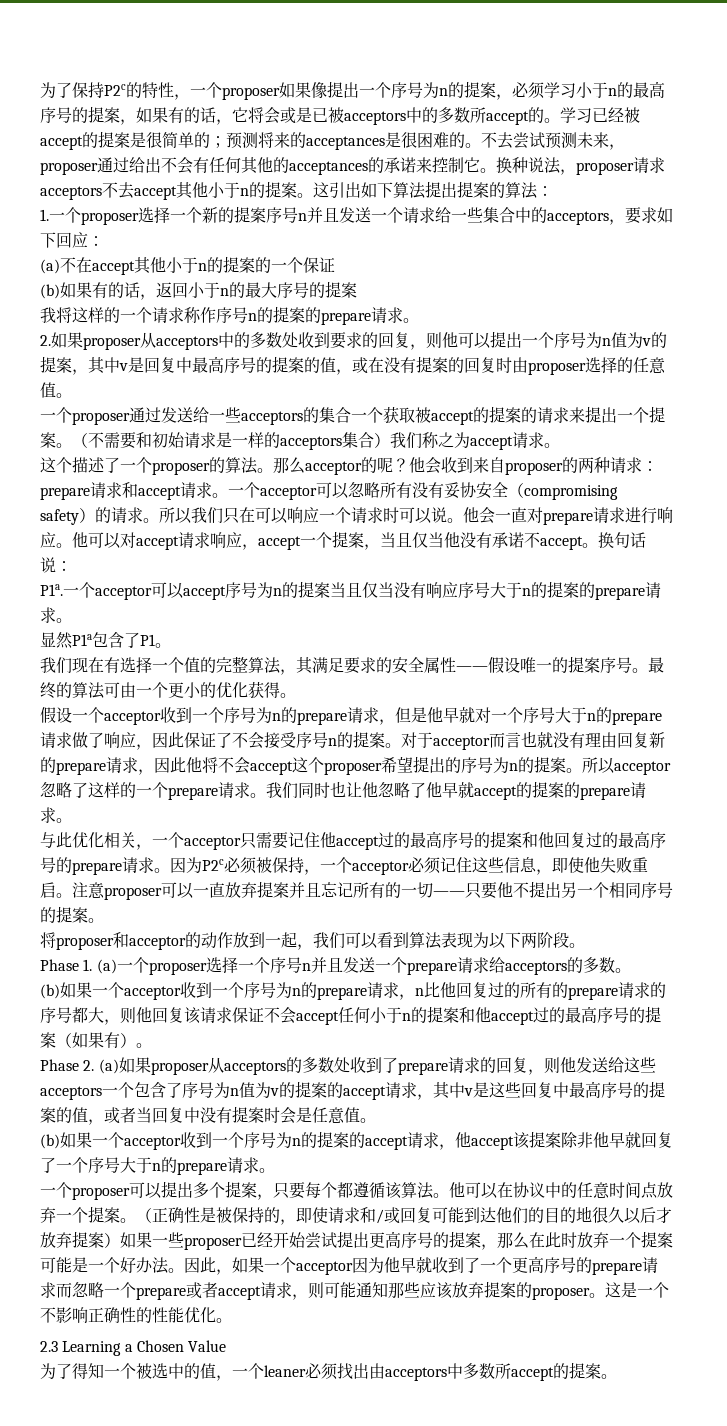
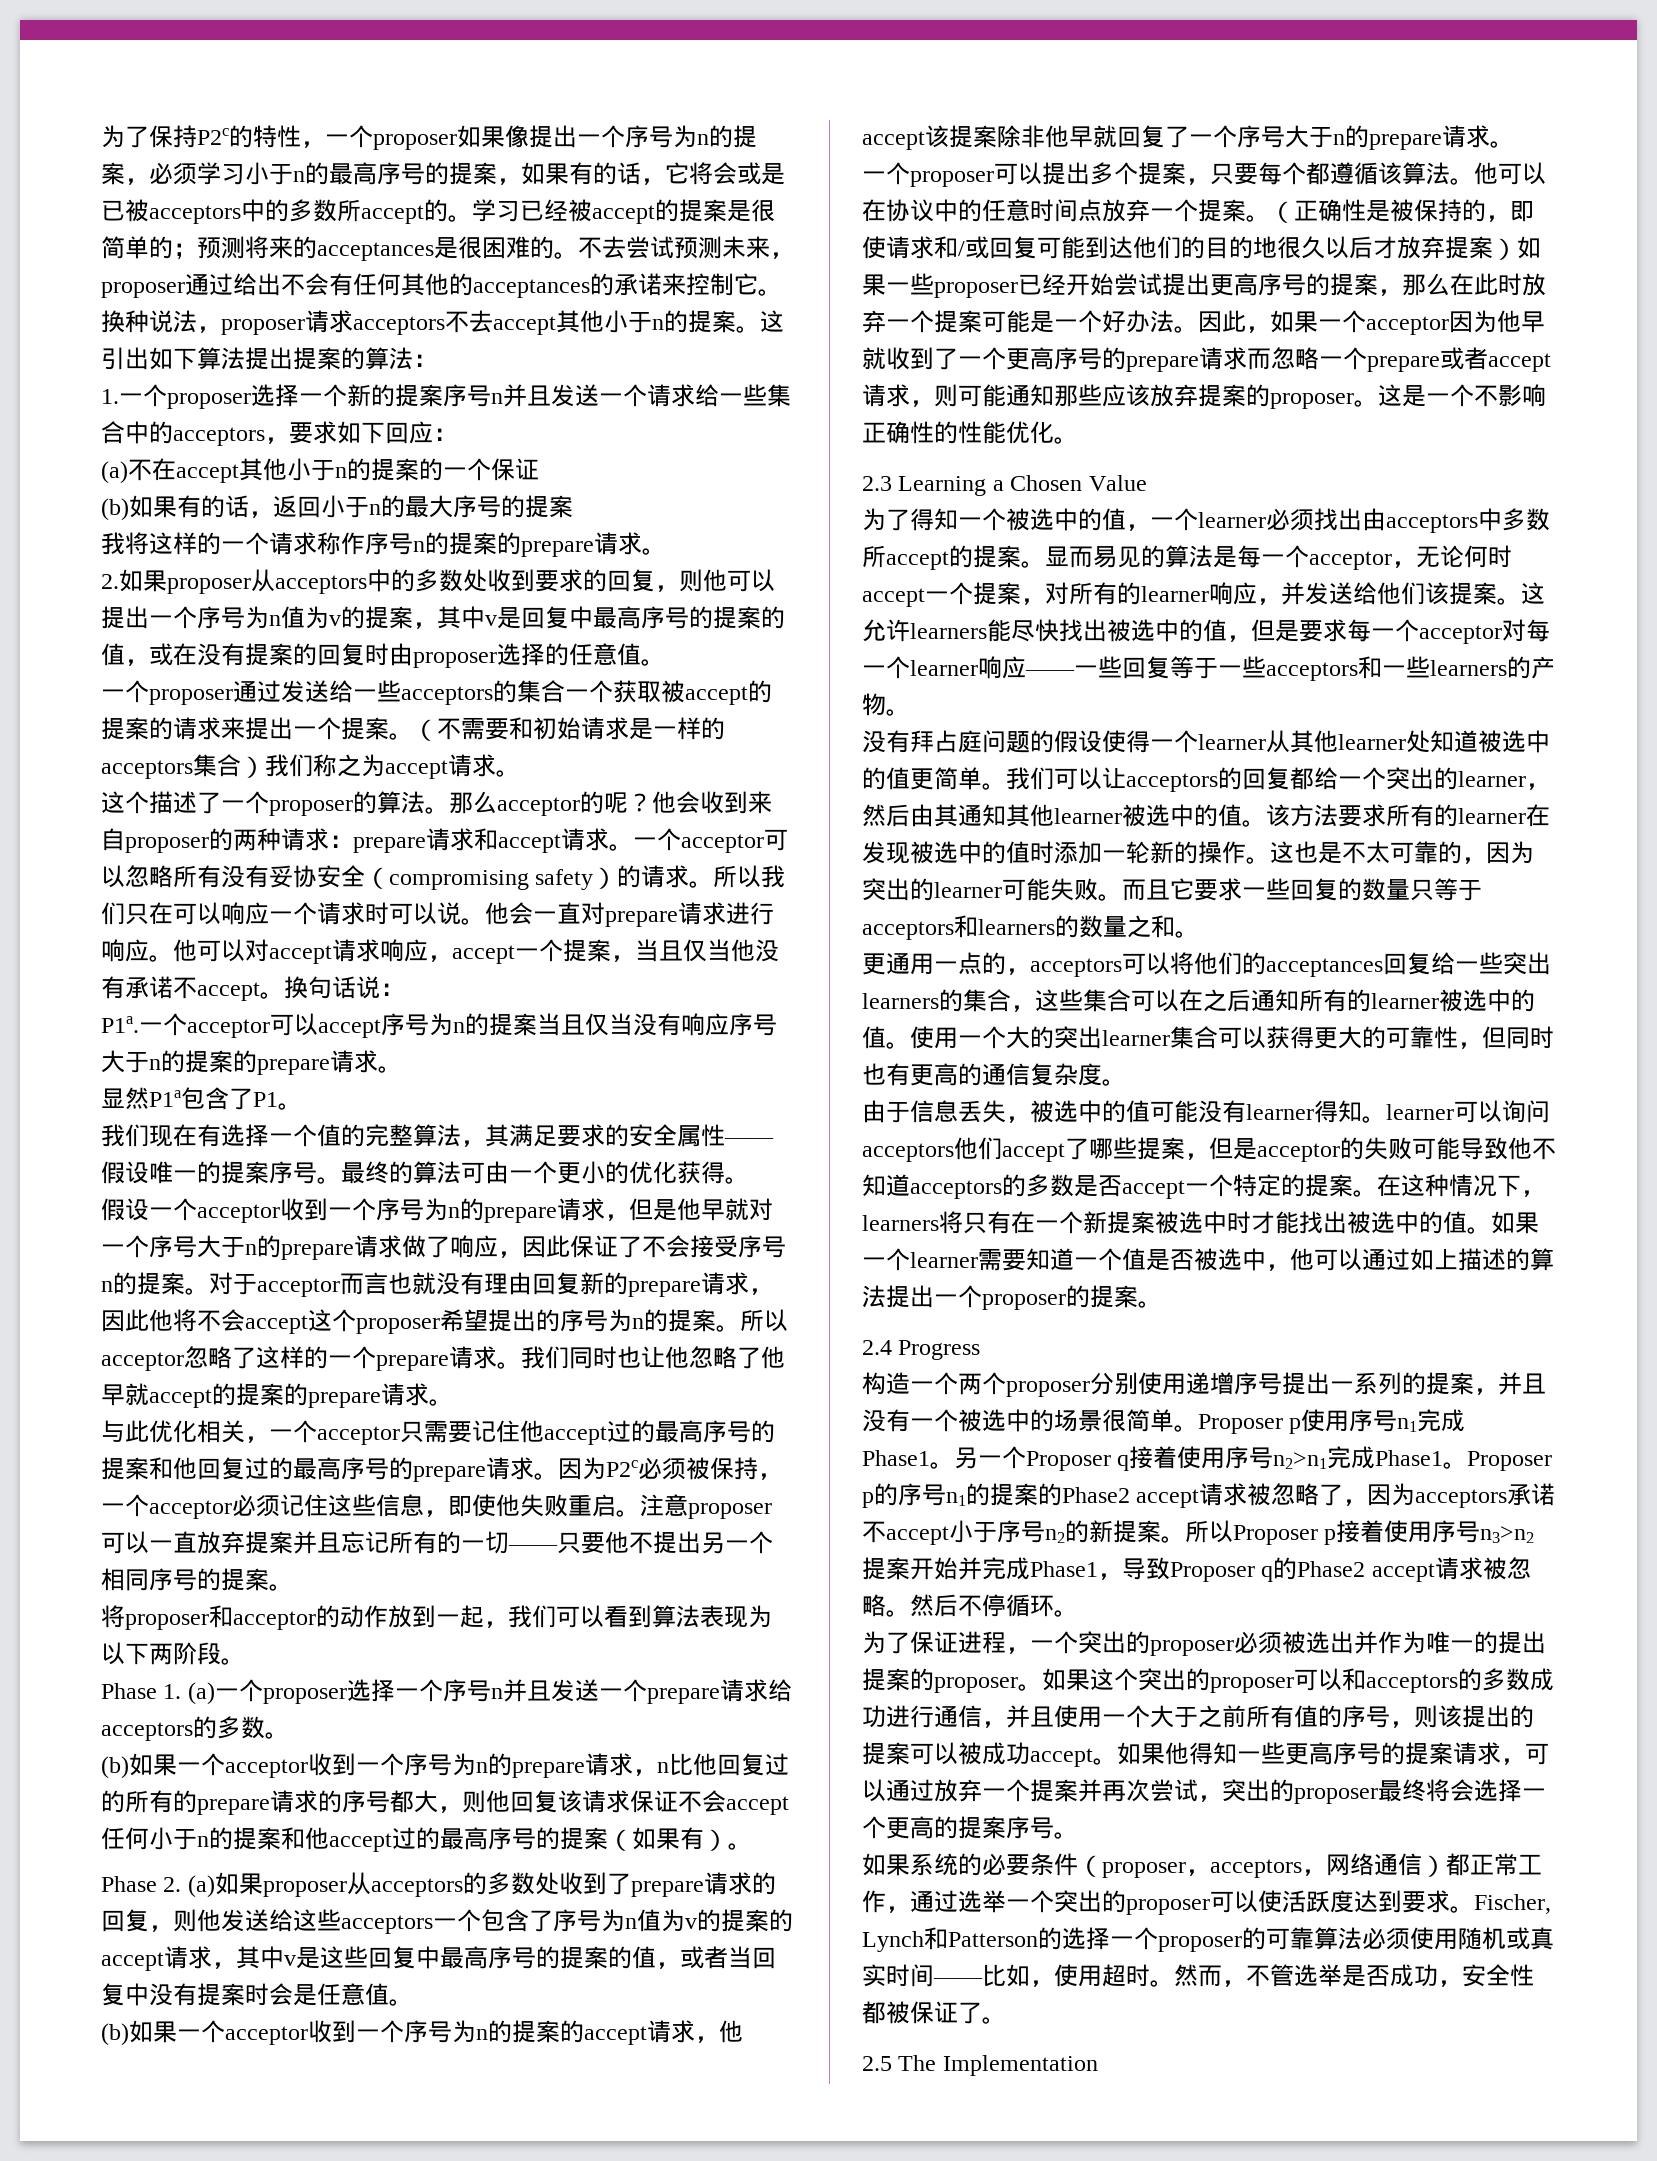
- 为了得知一个被选中的值，一个leaner必须找出由acceptors中多数所accept的提案。
+ 为了得知一个被选中的值，一个learner必须找出由acceptors中多数所accept的提案。
+ 显而易见的算法是每一个acceptor，无论何时accept一个提案，对所有的learner响应，并发送给他们该提案。这允许learners能尽快找出被选中的值，但是要求每一个acceptor对每一个learner响应——一些回复等于一些acceptors和一些learners的产物。
+ 没有拜占庭问题的假设使得一个learner从其他learner处知道被选中的值更简单。我们可以让acceptors的回复都给一个突出的learner，然后由其通知其他learner被选中的值。该方法要求所有的learner在发现被选中的值时添加一轮新的操作。这也是不太可靠的，因为突出的learner可能失败。而且它要求一些回复的数量只等于acceptors和learners的数量之和。
+ 更通用一点的，acceptors可以将他们的acceptances回复给一些突出learners的集合，这些集合可以在之后通知所有的learner被选中的值。使用一个大的突出learner集合可以获得更大的可靠性，但同时也有更高的通信复杂度。
+ 由于信息丢失，被选中的值可能没有learner得知。learner可以询问acceptors他们accept了哪些提案，但是acceptor的失败可能导致他不知道acceptors的多数是否accept一个特定的提案。在这种情况下，learners将只有在一个新提案被选中时才能找出被选中的值。如果一个learner需要知道一个值是否被选中，他可以通过如上描述的算法提出一个proposer的提案。
+ 2.4 Progress
+ 构造一个两个proposer分别使用递增序号提出一系列的提案，并且没有一个被选中的场景很简单。Proposer p使用序号n1完成Phase1。另一个Proposer q接着使用序号n2>n1完成Phase1。Proposer p的序号n1的提案的Phase2 accept请求被忽略了，因为acceptors承诺不accept小于序号n2的新提案。所以Proposer p接着使用序号n3>n2提案开始并完成Phase1，导致Proposer q的Phase2 accept请求被忽略。然后不停循环。
+ 为了保证进程，一个突出的proposer必须被选出并作为唯一的提出提案的proposer。如果这个突出的proposer可以和acceptors的多数成功进行通信，并且使用一个大于之前所有值的序号，则该提出的提案可以被成功accept。如果他得知一些更高序号的提案请求，可以通过放弃一个提案并再次尝试，突出的proposer最终将会选择一个更高的提案序号。
+ 如果系统的必要条件（proposer，acceptors，网络通信）都正常工作，通过选举一个突出的proposer可以使活跃度达到要求。Fischer, Lynch和Patterson的选择一个proposer的可靠算法必须使用随机或真实时间——比如，使用超时。然而，不管选举是否成功，安全性都被保证了。
+ 2.5 The Implementation

